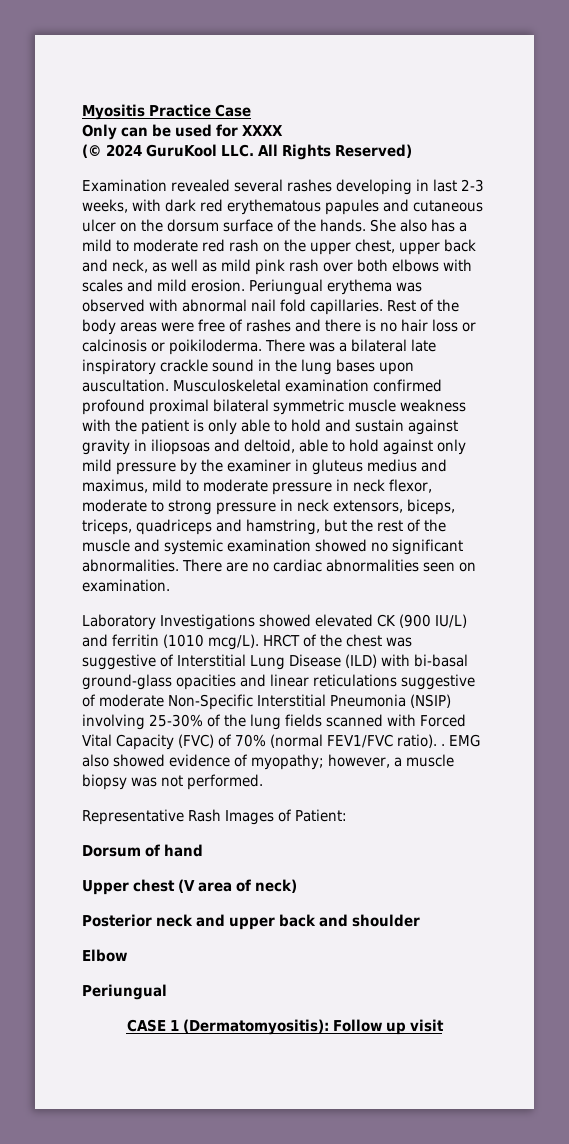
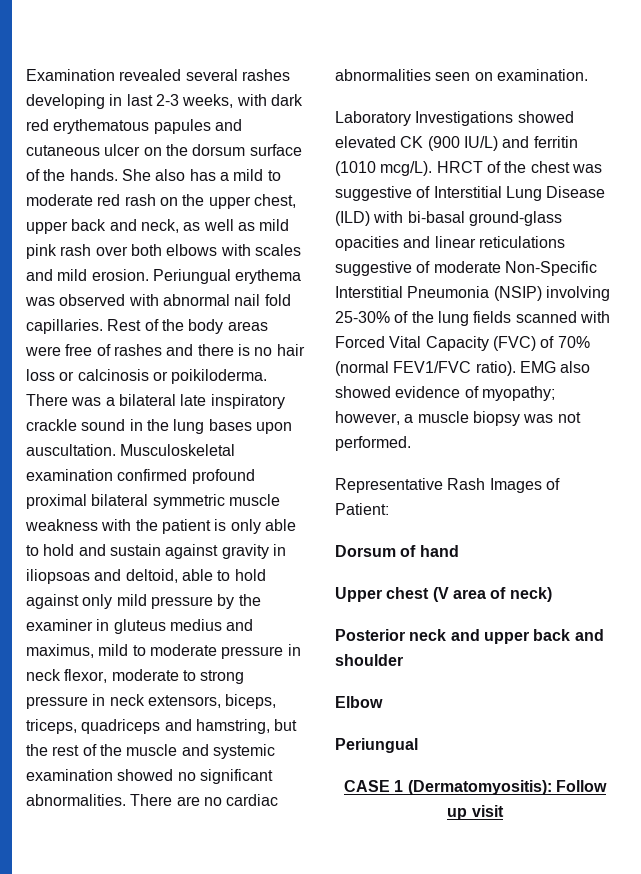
- Myositis Practice Case
- Only can be used for XXXX
- (© 2024 GuruKool LLC. All Rights Reserved)
- HRCT of the chest was suggestive of Interstitial Lung Disease (ILD) with bi-basal ground-glass opacities and linear reticulations suggestive of moderate Non-Specific Interstitial Pneumonia (NSIP) involving 25-30% of the lung fields scanned with Forced Vital Capacity (FVC) of 70% (normal FEV1/FVC ratio). .
+ HRCT of the chest was suggestive of Interstitial Lung Disease (ILD) with bi-basal ground-glass opacities and linear reticulations suggestive of moderate Non-Specific Interstitial Pneumonia (NSIP) involving 25-30% of the lung fields scanned with Forced Vital Capacity (FVC) of 70% (normal FEV1/FVC ratio).

